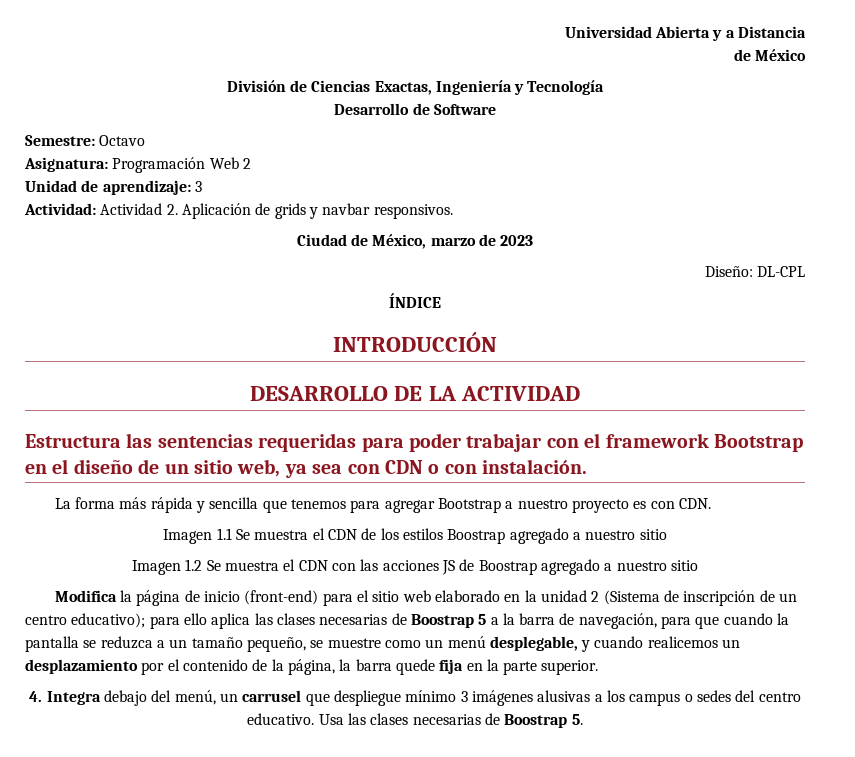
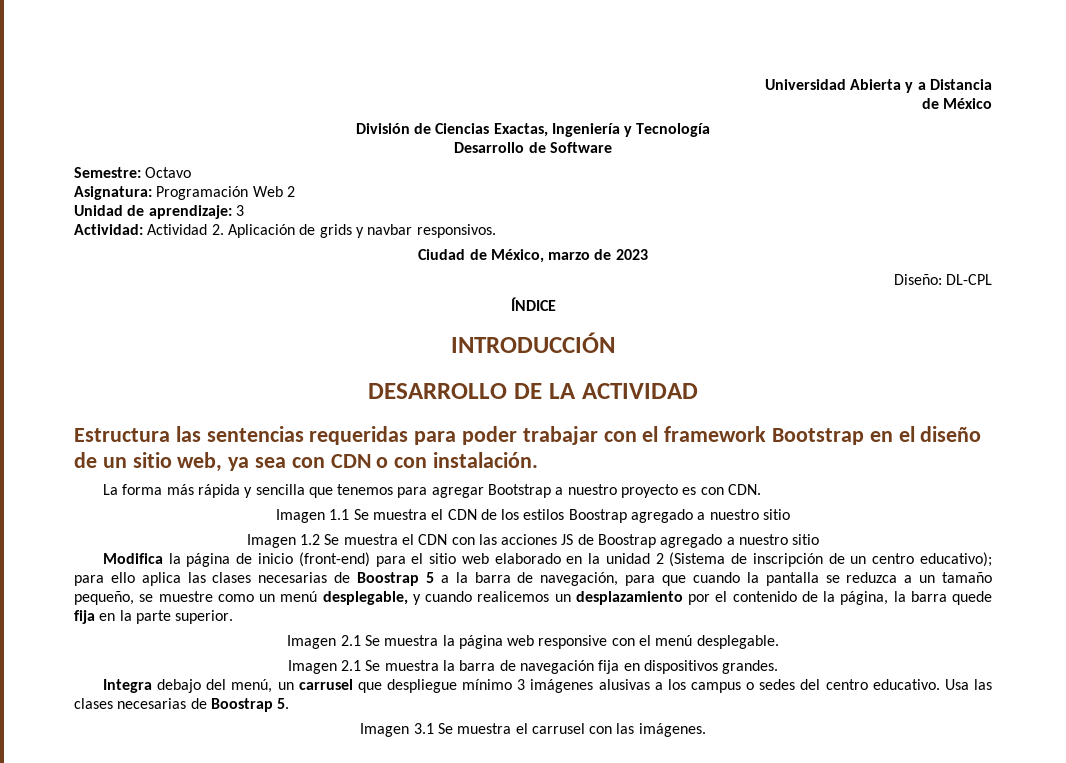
- 4. Integra debajo del menú, un carrusel que despliegue mínimo 3 imágenes alusivas a los campus o sedes del centro educativo.
+ Imagen 2.1 Se muestra la página web responsive con el menú desplegable.
+ Imagen 2.1 Se muestra la barra de navegación fija en dispositivos grandes.
+ Integra debajo del menú, un carrusel que despliegue mínimo 3 imágenes alusivas a los campus o sedes del centro educativo.
+ Imagen 3.1 Se muestra el carrusel con las imágenes.

